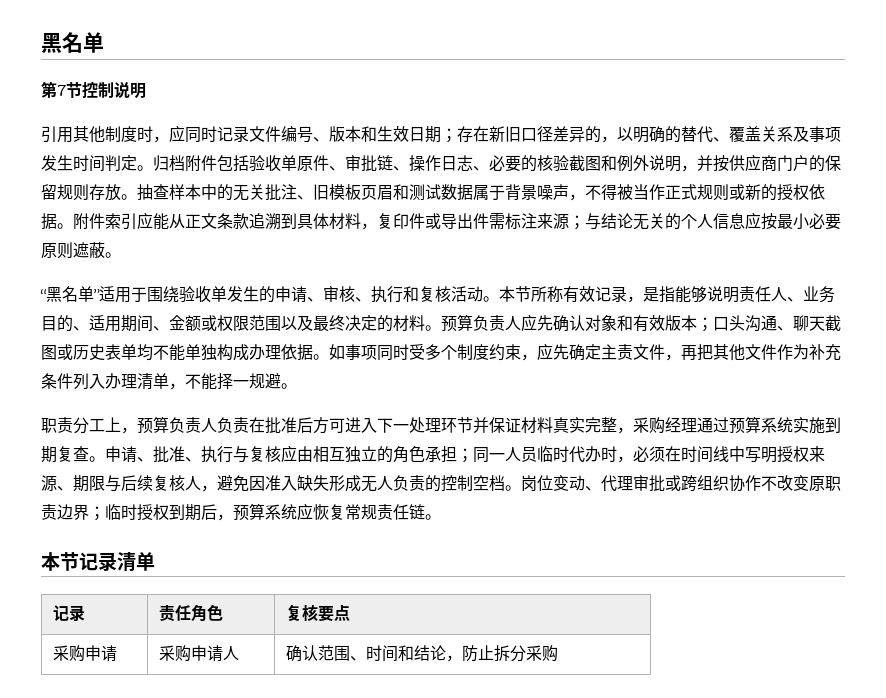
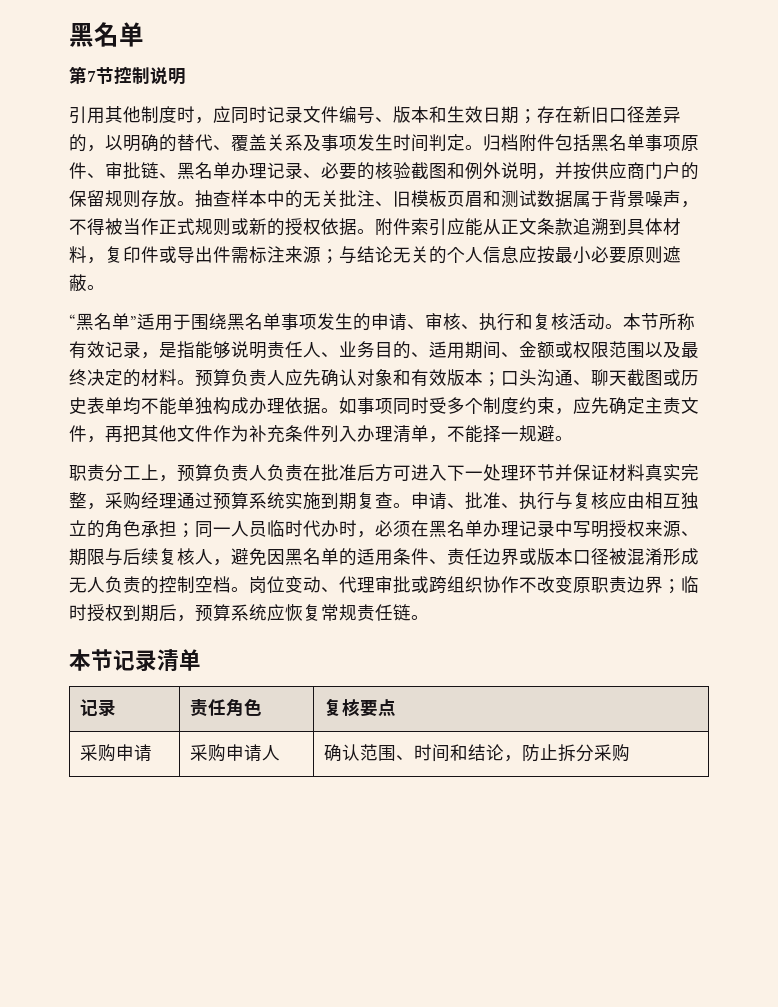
- 归档附件包括验收单原件、审批链、操作日志、必要的核验截图和例外说明，并按供应商门户的保留规则存放。
+ 归档附件包括黑名单事项原件、审批链、黑名单办理记录、必要的核验截图和例外说明，并按供应商门户的保留规则存放。
- “黑名单”适用于围绕验收单发生的申请、审核、执行和复核活动。
+ “黑名单”适用于围绕黑名单事项发生的申请、审核、执行和复核活动。
- 申请、批准、执行与复核应由相互独立的角色承担；同一人员临时代办时，必须在时间线中写明授权来源、期限与后续复核人，避免因准入缺失形成无人负责的控制空档。
+ 申请、批准、执行与复核应由相互独立的角色承担；同一人员临时代办时，必须在黑名单办理记录中写明授权来源、期限与后续复核人，避免因黑名单的适用条件、责任边界或版本口径被混淆形成无人负责的控制空档。

